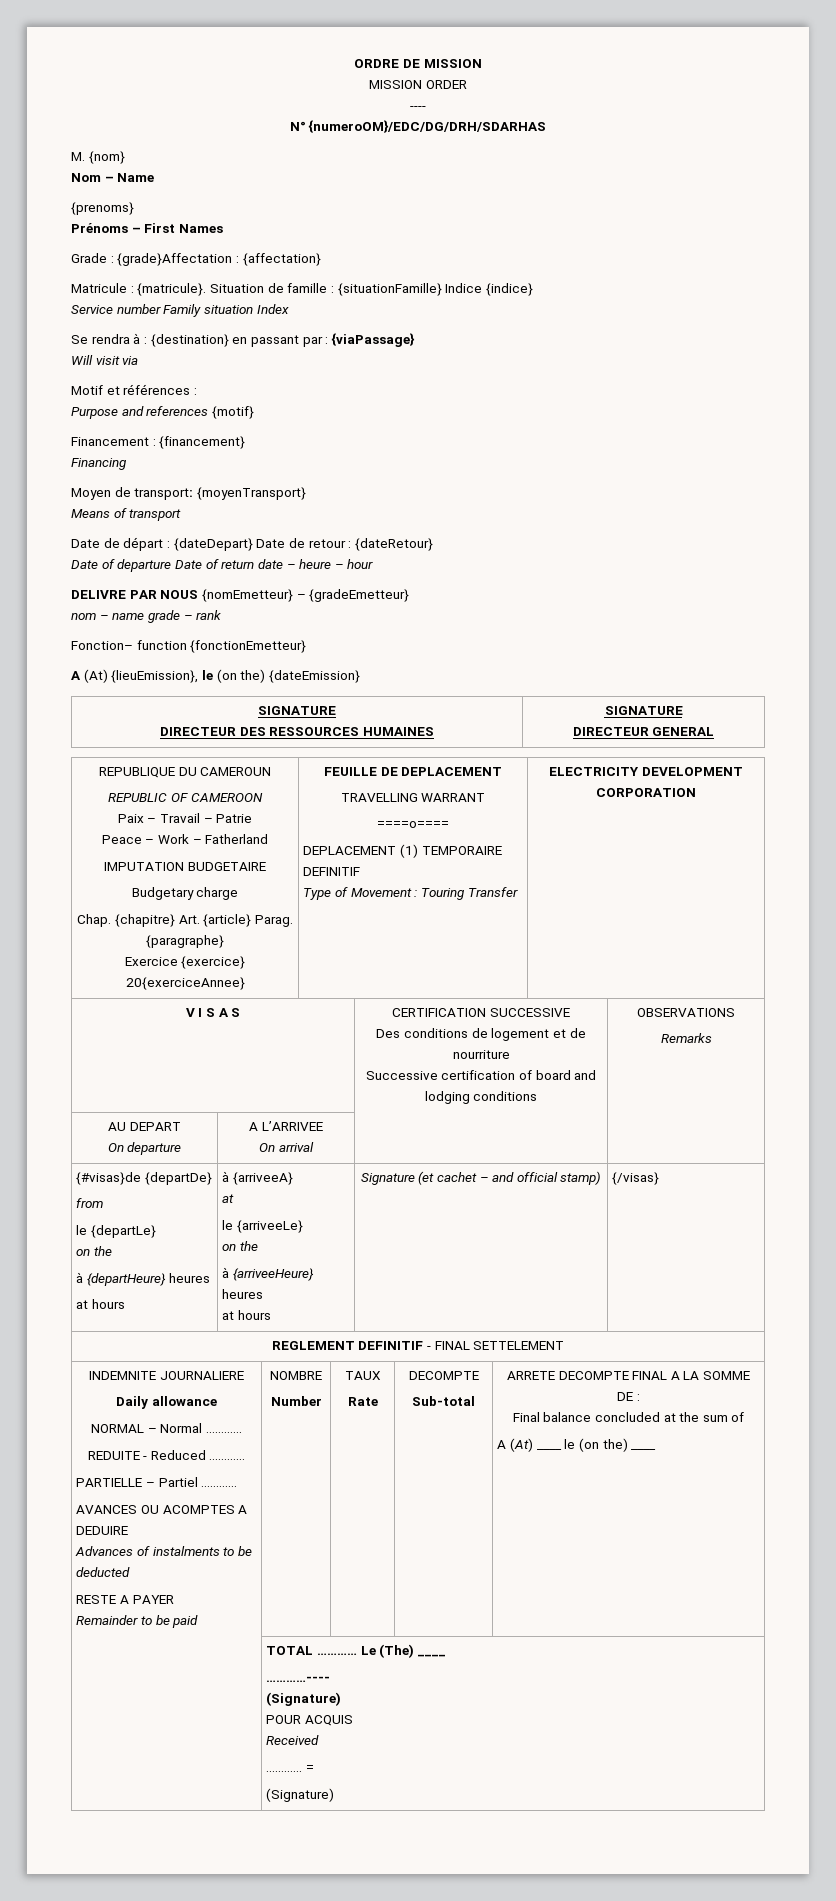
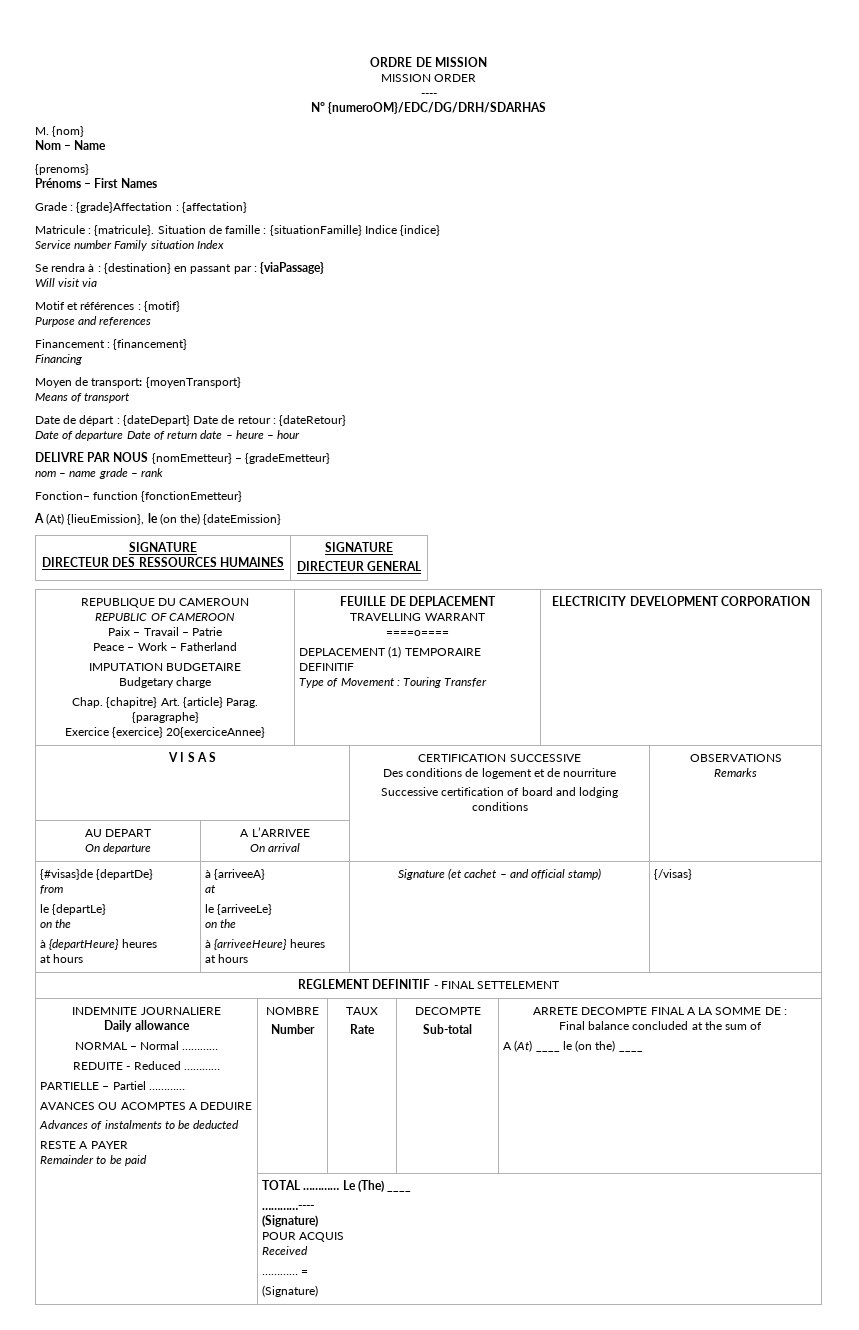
- Motif et références :
+ Motif et références : {motif}
- Purpose and references {motif}
+ Purpose and references

